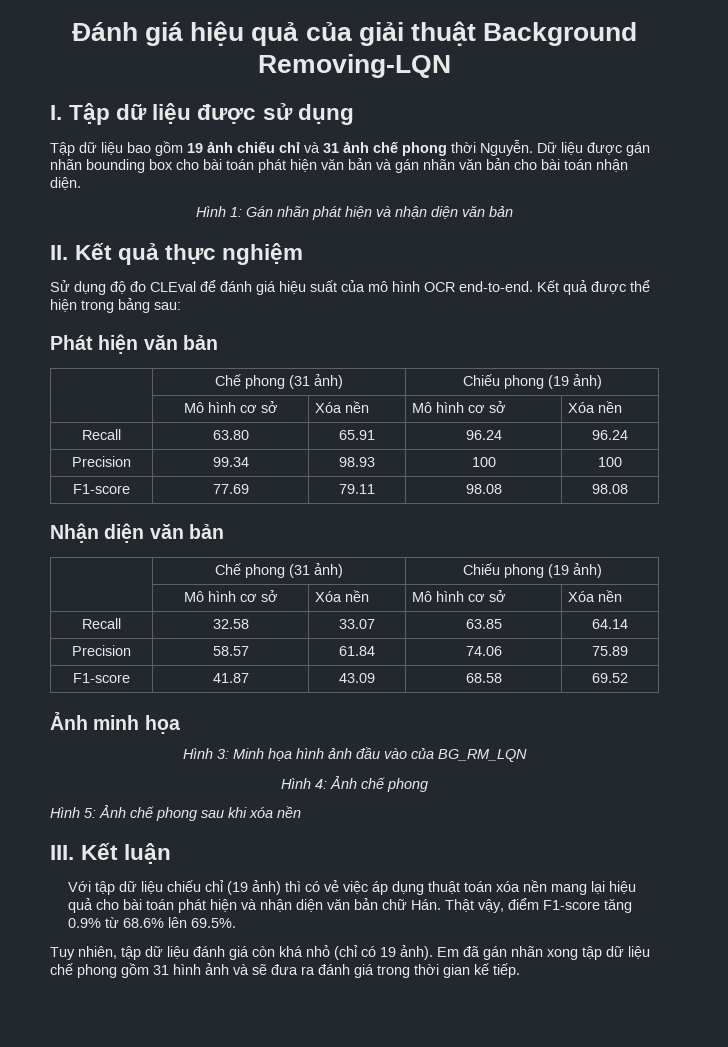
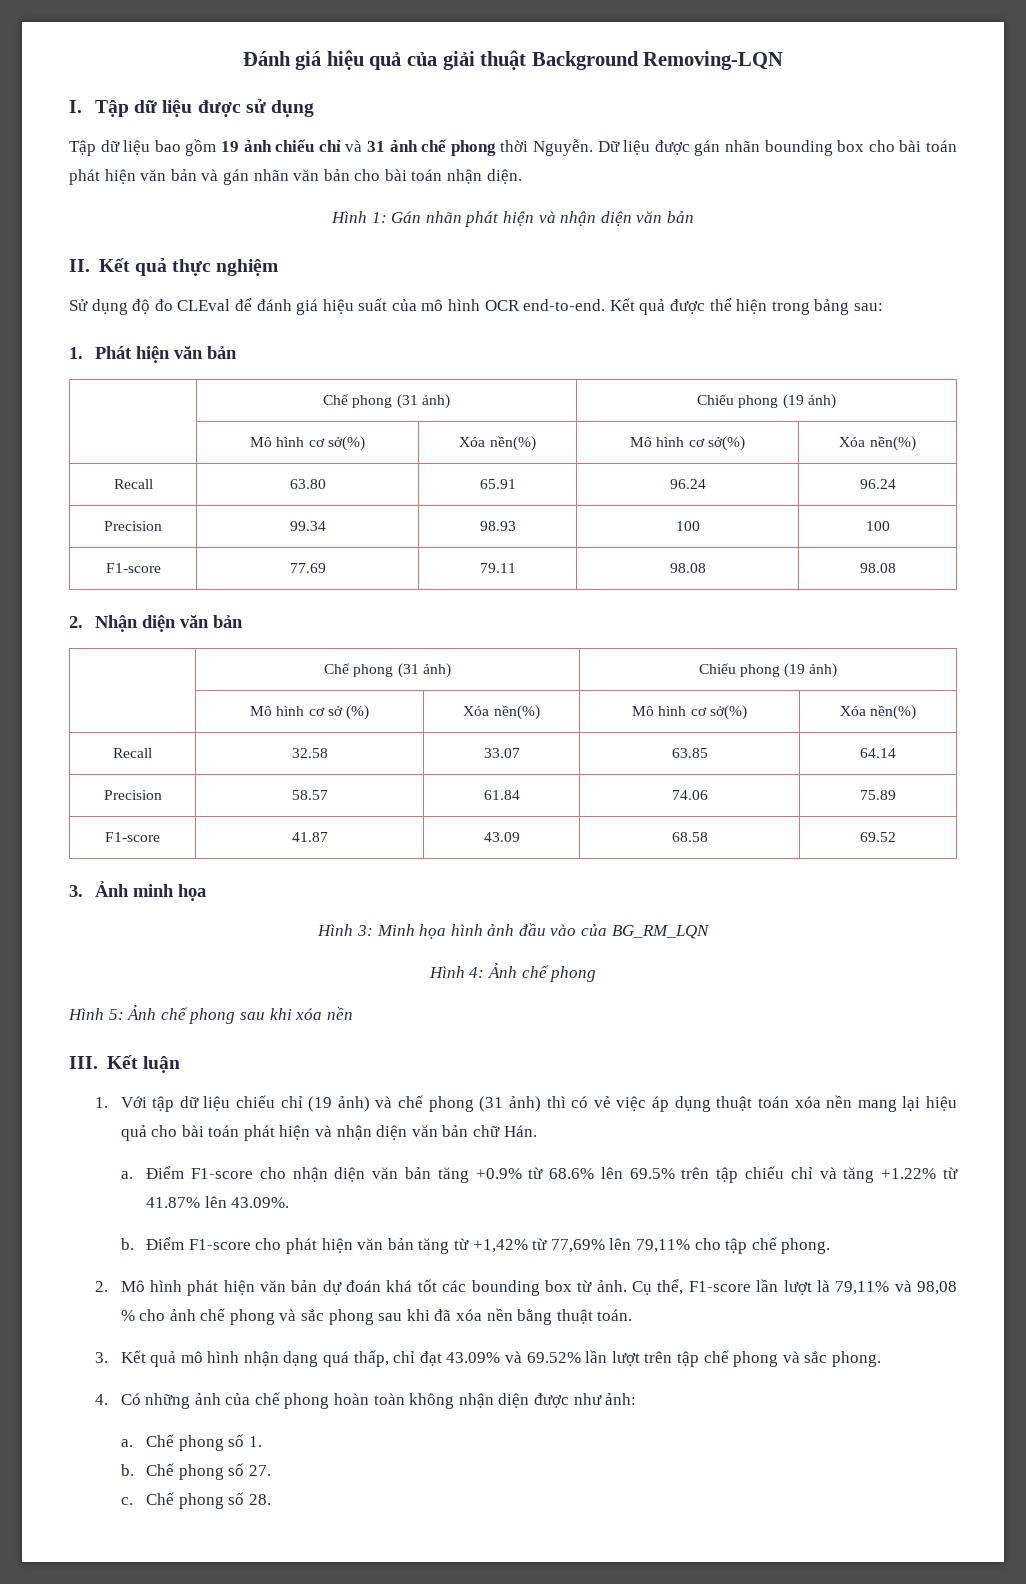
- Phát hiện văn bản
+ 1. Phát hiện văn bản
  | Chế phong (31 ảnh) | Chiếu phong (19 ảnh)
- | Mô hình cơ sở | Xóa nền | Mô hình cơ sở | Xóa nền
+ | Mô hình cơ sở(%) | Xóa nền(%) | Mô hình cơ sở(%) | Xóa nền(%)
- Nhận diện văn bản
+ 2. Nhận diện văn bản
  | Chế phong (31 ảnh) | Chiếu phong (19 ảnh)
- | Mô hình cơ sở | Xóa nền | Mô hình cơ sở | Xóa nền
+ | Mô hình cơ sở (%) | Xóa nền(%) | Mô hình cơ sở(%) | Xóa nền(%)
- Ảnh minh họa
+ 3. Ảnh minh họa
- Với tập dữ liệu chiếu chỉ (19 ảnh) thì có vẻ việc áp dụng thuật toán xóa nền mang lại hiệu quả cho bài toán phát hiện và nhận diện văn bản chữ Hán. Thật vậy, điểm F1-score tăng 0.9% từ 68.6% lên 69.5%.
- Tuy nhiên, tập dữ liệu đánh giá còn khá nhỏ (chỉ có 19 ảnh). Em đã gán nhãn xong tập dữ liệu chế phong gồm 31 hình ảnh và sẽ đưa ra đánh giá trong thời gian kế tiếp.
+ 1. Với tập dữ liệu chiếu chỉ (19 ảnh) và chế phong (31 ảnh) thì có vẻ việc áp dụng thuật toán xóa nền mang lại hiệu quả cho bài toán phát hiện và nhận diện văn bản chữ Hán.
+ a. Điểm F1-score cho nhận diện văn bản tăng +0.9% từ 68.6% lên 69.5% trên tập chiếu chỉ và tăng +1.22% từ 41.87% lên 43.09%.
+ b. Điểm F1-score cho phát hiện văn bản tăng từ +1,42% từ 77,69% lên 79,11% cho tập chế phong.
+ 2. Mô hình phát hiện văn bản dự đoán khá tốt các bounding box từ ảnh. Cụ thể, F1-score lần lượt là 79,11% và 98,08 % cho ảnh chế phong và sắc phong sau khi đã xóa nền bằng thuật toán.
+ 3. Kết quả mô hình nhận dạng quá thấp, chỉ đạt 43.09% và 69.52% lần lượt trên tập chế phong và sắc phong.
+ 4. Có những ảnh của chế phong hoàn toàn không nhận diện được như ảnh:
+ a. Chế phong số 1.
+ b. Chế phong số 27.
+ c. Chế phong số 28.

